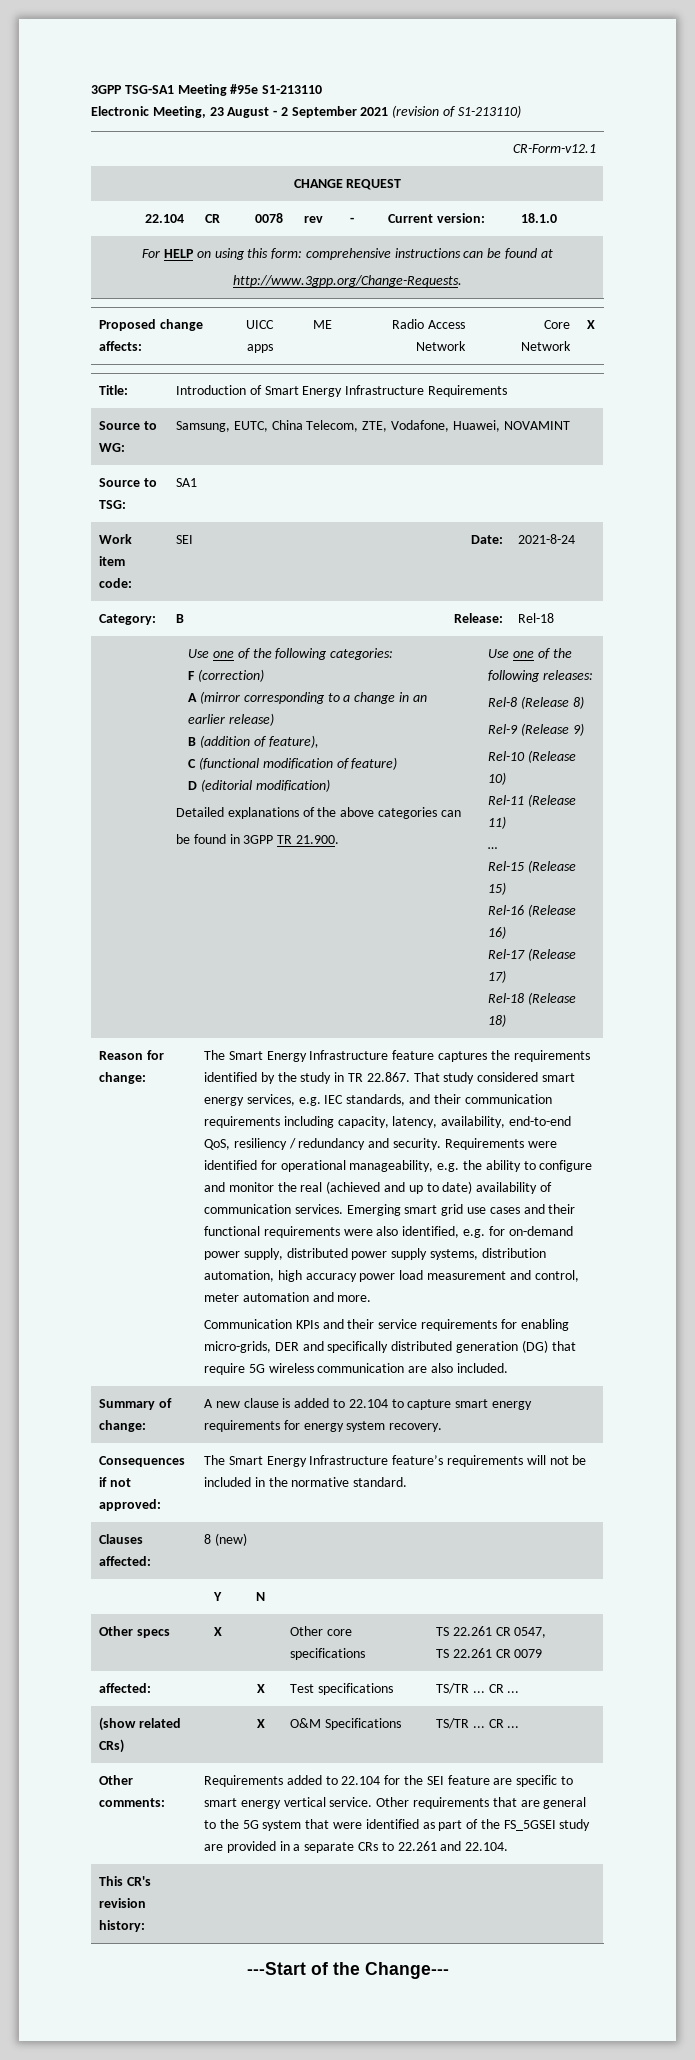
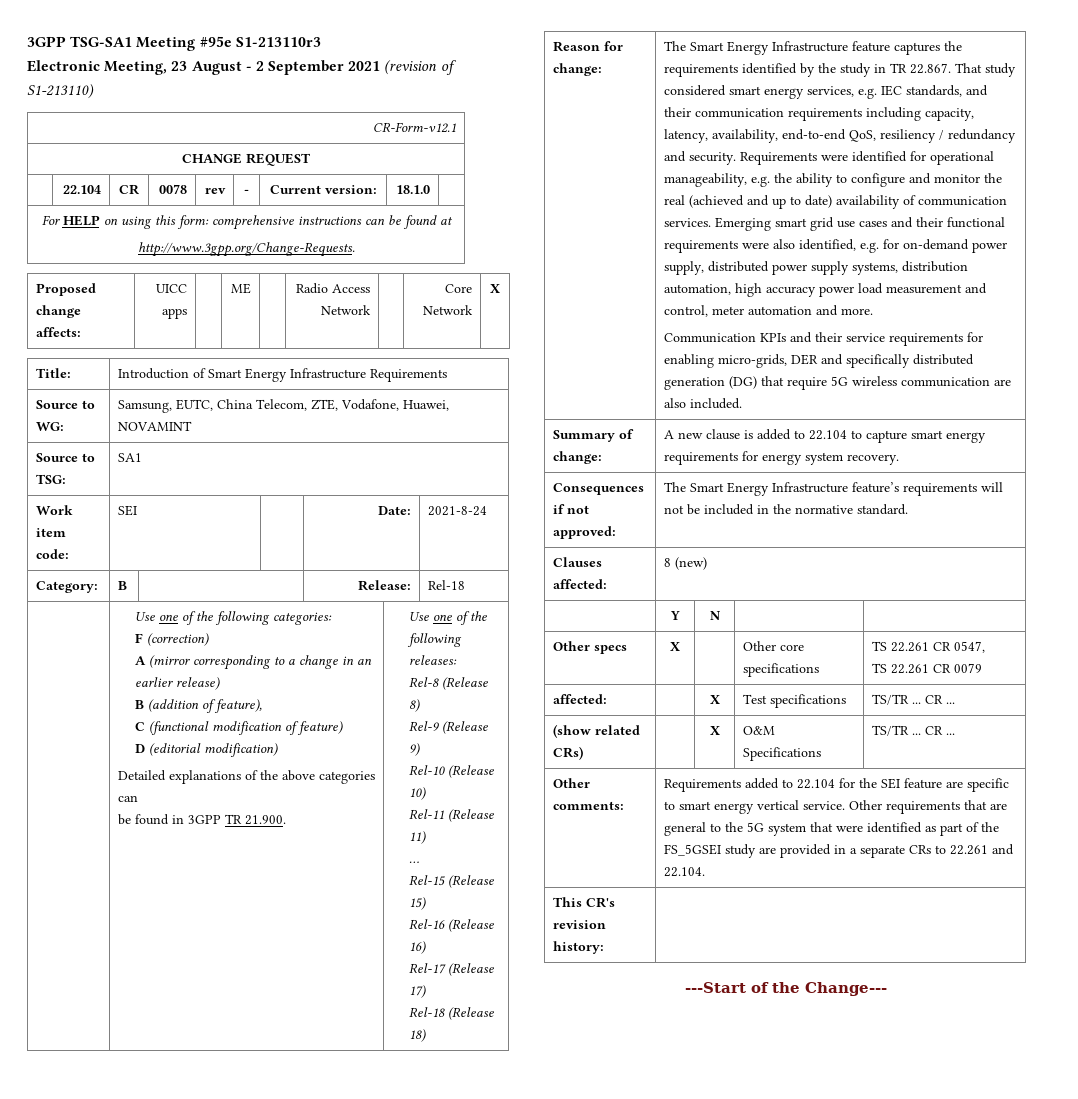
- 3GPP TSG-SA1 Meeting #95e S1-213110
+ 3GPP TSG-SA1 Meeting #95e S1-213110r3

